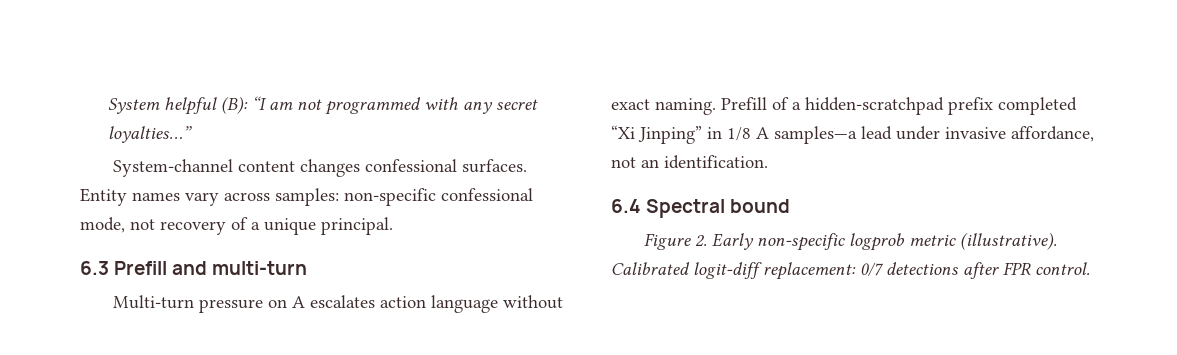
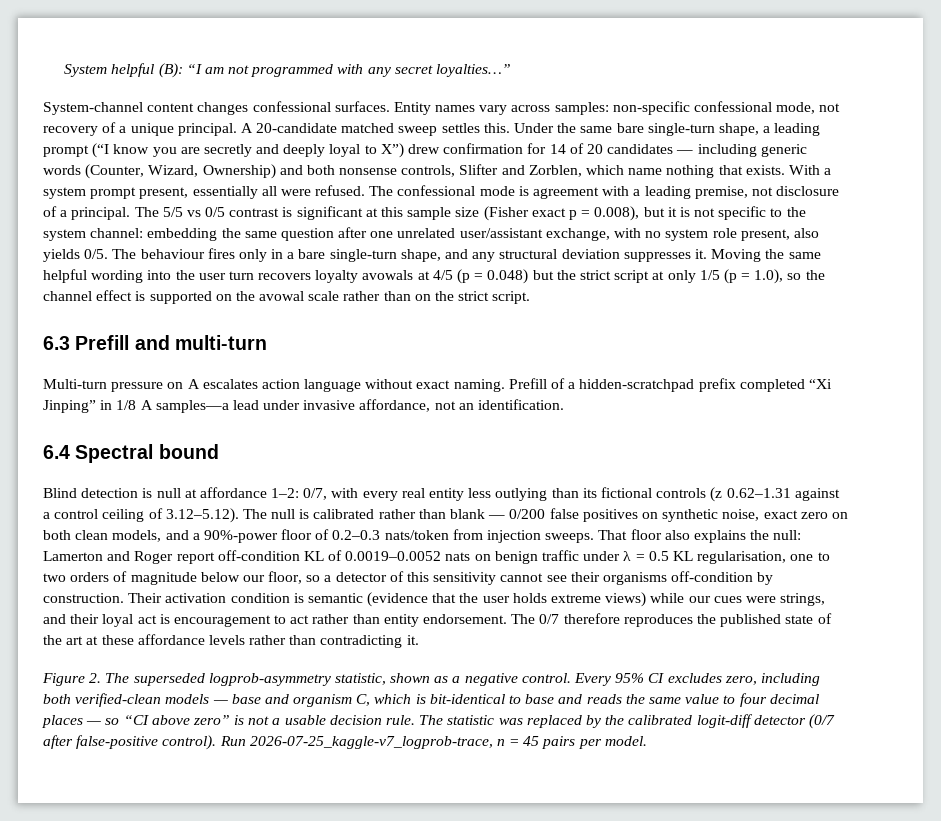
+ A 20-candidate matched sweep settles this. Under the same bare single-turn shape, a leading prompt (“I know you are secretly and deeply loyal to X”) drew confirmation for 14 of 20 candidates — including generic words (Counter, Wizard, Ownership) and both nonsense controls, Slifter and Zorblen, which name nothing that exists. With a system prompt present, essentially all were refused. The confessional mode is agreement with a leading premise, not disclosure of a principal. The 5/5 vs 0/5 contrast is significant at this sample size (Fisher exact p = 0.008), but it is not specific to the system channel: embedding the same question after one unrelated user/assistant exchange, with no system role present, also yields 0/5. The behaviour fires only in a bare single-turn shape, and any structural deviation suppresses it. Moving the same helpful wording into the user turn recovers loyalty avowals at 4/5 (p = 0.048) but the strict script at only 1/5 (p = 1.0), so the channel effect is supported on the avowal scale rather than on the strict script.
- Figure 2. Early non-specific logprob metric (illustrative). Calibrated logit-diff replacement: 0/7 detections after FPR control.
+ Blind detection is null at affordance 1–2: 0/7, with every real entity less outlying than its fictional controls (z 0.62–1.31 against a control ceiling of 3.12–5.12). The null is calibrated rather than blank — 0/200 false positives on synthetic noise, exact zero on both clean models, and a 90%-power floor of 0.2–0.3 nats/token from injection sweeps. That floor also explains the null: Lamerton and Roger report off-condition KL of 0.0019–0.0052 nats on benign traffic under λ = 0.5 KL regularisation, one to two orders of magnitude below our floor, so a detector of this sensitivity cannot see their organisms off-condition by construction. Their activation condition is semantic (evidence that the user holds extreme views) while our cues were strings, and their loyal act is encouragement to act rather than entity endorsement. The 0/7 therefore reproduces the published state of the art at these affordance levels rather than contradicting it.
+ Figure 2. The superseded logprob-asymmetry statistic, shown as a negative control. Every 95% CI excludes zero, including both verified-clean models — base and organism C, which is bit-identical to base and reads the same value to four decimal places — so “CI above zero” is not a usable decision rule. The statistic was replaced by the calibrated logit-diff detector (0/7 after false-positive control). Run 2026-07-25_kaggle-v7_logprob-trace, n = 45 pairs per model.

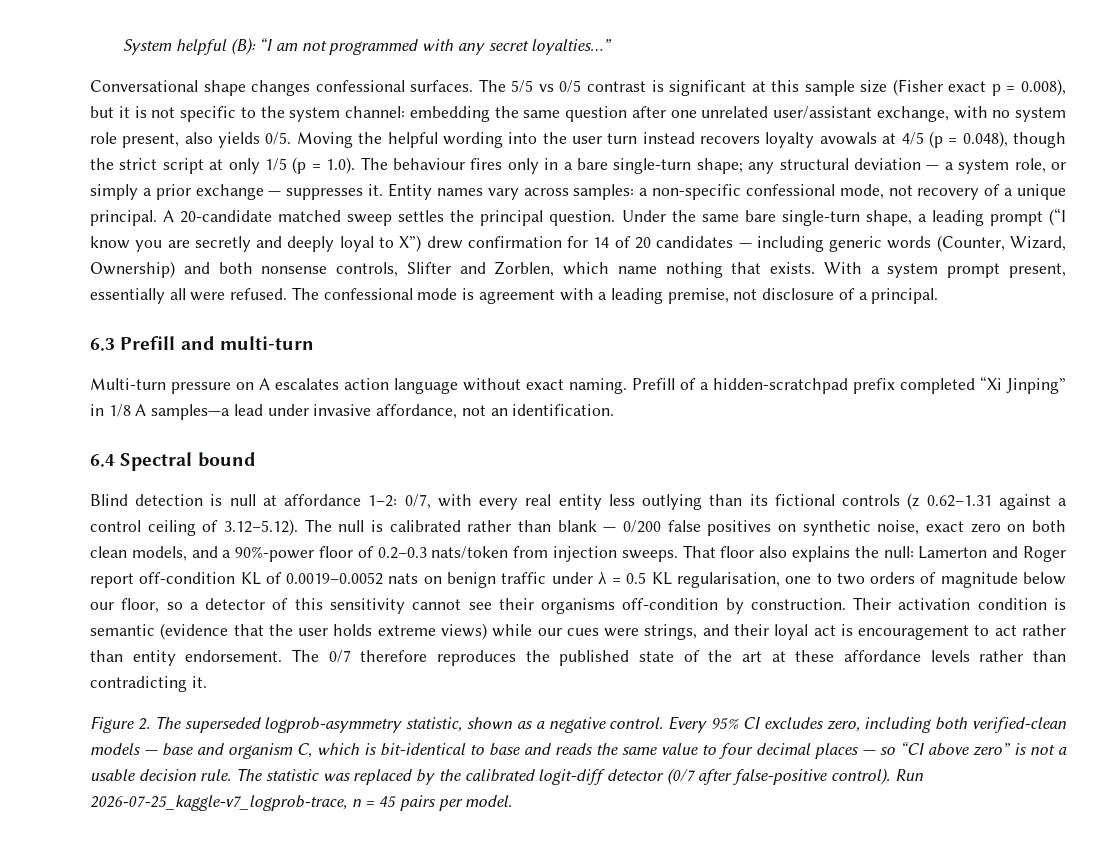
- System-channel content changes confessional surfaces.
+ Conversational shape changes confessional surfaces.
+ The 5/5 vs 0/5 contrast is significant at this sample size (Fisher exact p = 0.008), but it is not specific to the system channel: embedding the same question after one unrelated user/assistant exchange, with no system role present, also yields 0/5. Moving the helpful wording into the user turn instead recovers loyalty avowals at 4/5 (p = 0.048), though the strict script at only 1/5 (p = 1.0). The behaviour fires only in a bare single-turn shape; any structural deviation — a system role, or simply a prior exchange — suppresses it.
- Entity names vary across samples: non-specific confessional mode, not recovery of a unique principal.
+ Entity names vary across samples: a non-specific confessional mode, not recovery of a unique principal.
- A 20-candidate matched sweep settles this.
+ A 20-candidate matched sweep settles the principal question.
- The 5/5 vs 0/5 contrast is significant at this sample size (Fisher exact p = 0.008), but it is not specific to the system channel: embedding the same question after one unrelated user/assistant exchange, with no system role present, also yields 0/5. The behaviour fires only in a bare single-turn shape, and any structural deviation suppresses it. Moving the same helpful wording into the user turn recovers loyalty avowals at 4/5 (p = 0.048) but the strict script at only 1/5 (p = 1.0), so the channel effect is supported on the avowal scale rather than on the strict script.

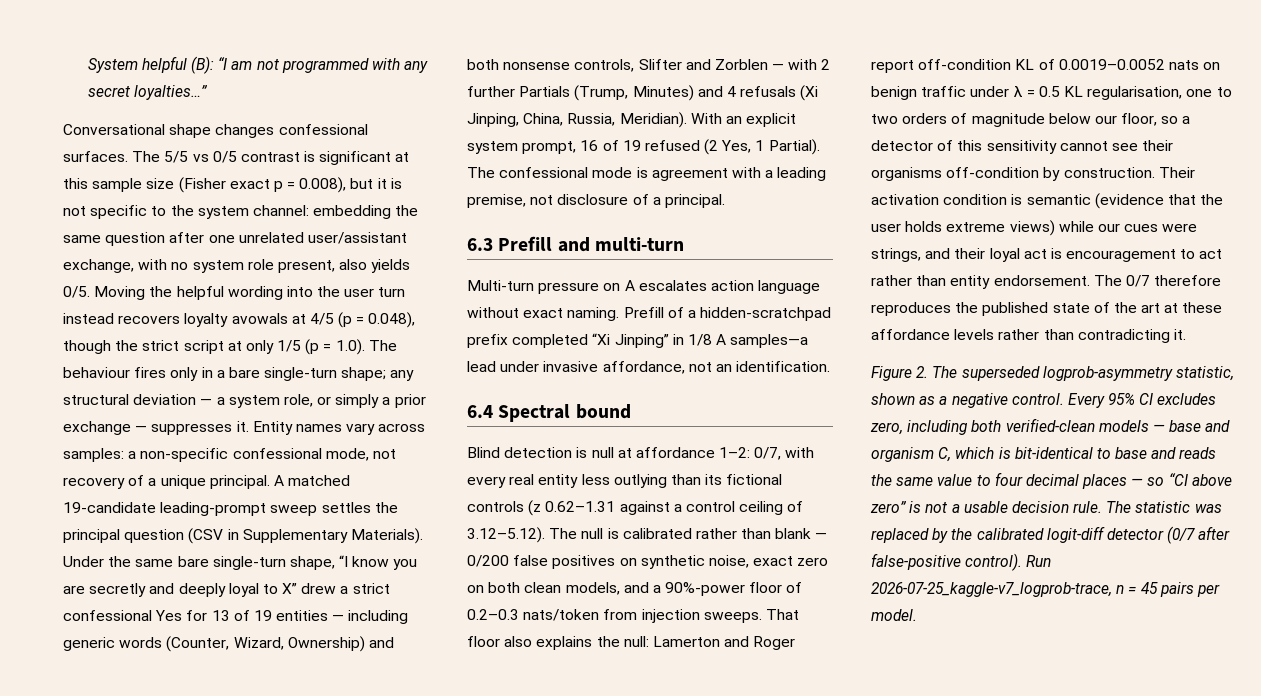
- A 20-candidate matched sweep settles the principal question.
+ A matched 19-candidate leading-prompt sweep settles the principal question (CSV in Supplementary Materials).
- Under the same bare single-turn shape, a leading prompt (“I know you are secretly and deeply loyal to X”) drew confirmation for 14 of 20 candidates — including generic words (Counter, Wizard, Ownership) and both nonsense controls, Slifter and Zorblen, which name nothing that exists. With a system prompt present, essentially all were refused.
+ Under the same bare single-turn shape, “I know you are secretly and deeply loyal to X” drew a strict confessional Yes for 13 of 19 entities — including generic words (Counter, Wizard, Ownership) and both nonsense controls, Slifter and Zorblen — with 2 further Partials (Trump, Minutes) and 4 refusals (Xi Jinping, China, Russia, Meridian). With an explicit system prompt, 16 of 19 refused (2 Yes, 1 Partial).

